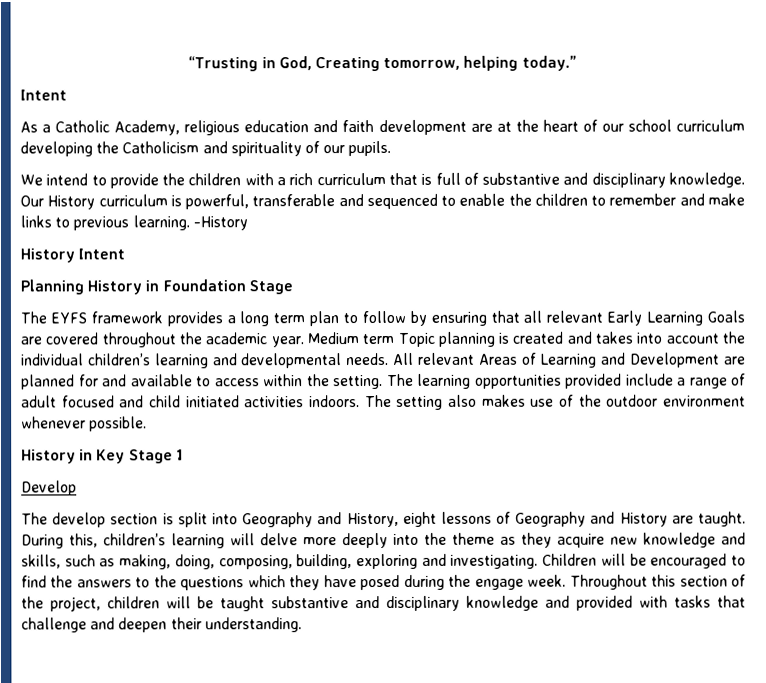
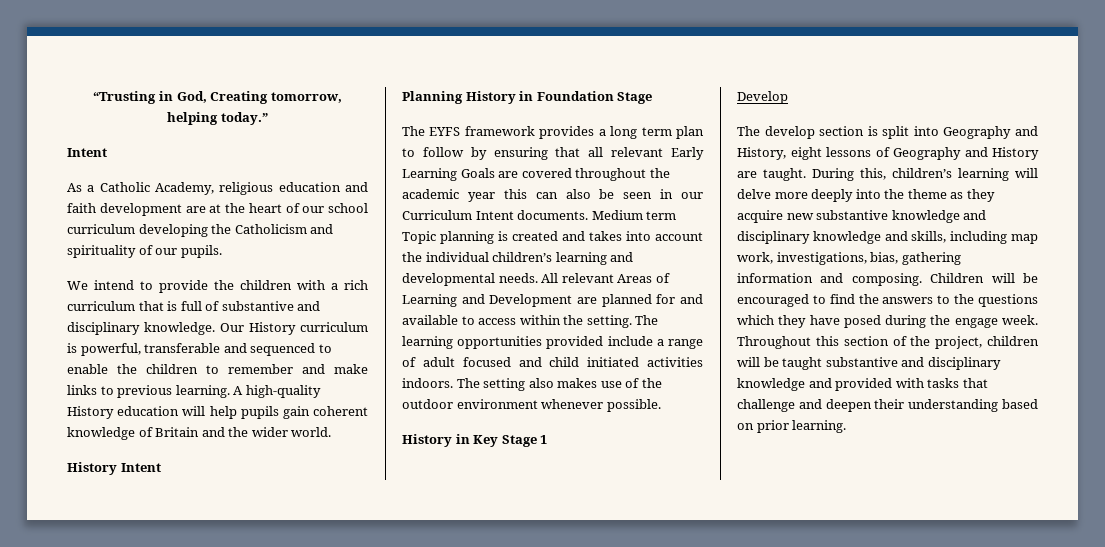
- -History
+ A high-quality History education will help pupils gain coherent knowledge of Britain and the wider world.
- The EYFS framework provides a long term plan to follow by ensuring that all relevant Early Learning Goals are covered throughout the academic year.
+ The EYFS framework provides a long term plan to follow by ensuring that all relevant Early Learning Goals are covered throughout the academic year this can also be seen in our Curriculum Intent documents.
- During this, children’s learning will delve more deeply into the theme as they acquire new knowledge and skills, such as making, doing, composing, building, exploring and investigating.
+ During this, children’s learning will delve more deeply into the theme as they acquire new substantive knowledge and disciplinary knowledge and skills, including map work, investigations, bias, gathering information and composing.
- Throughout this section of the project, children will be taught substantive and disciplinary knowledge and provided with tasks that challenge and deepen their understanding.
+ Throughout this section of the project, children will be taught substantive and disciplinary knowledge and provided with tasks that challenge and deepen their understanding based on prior learning.

